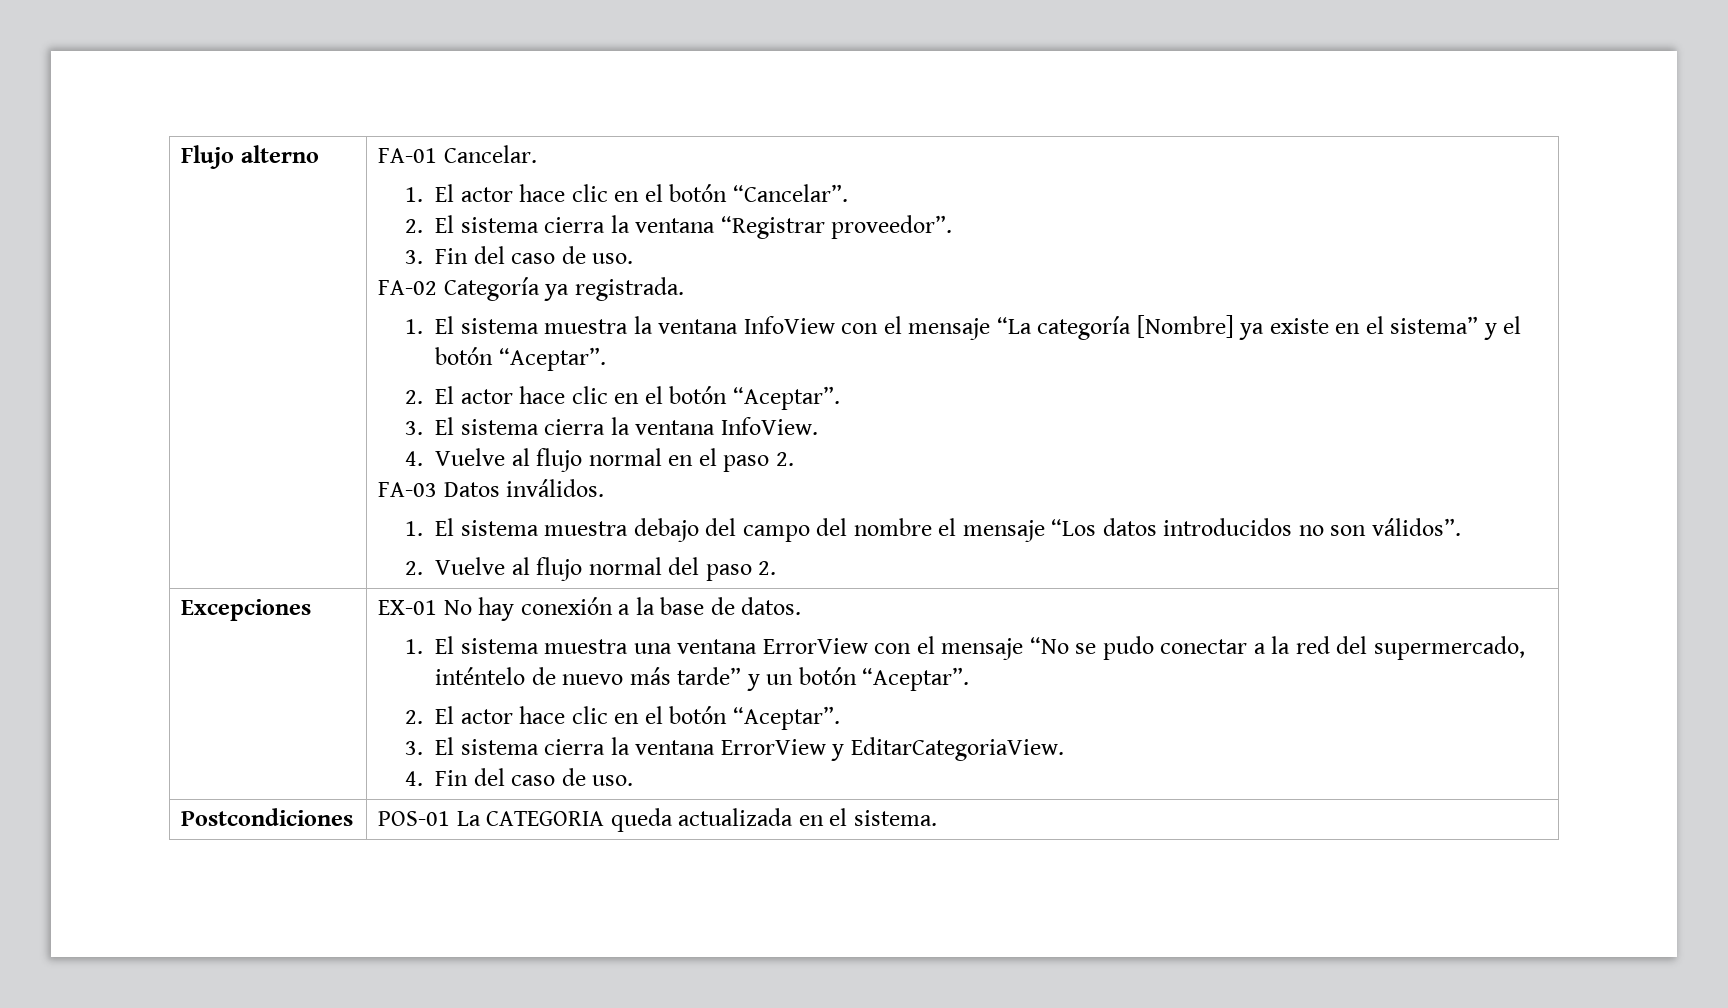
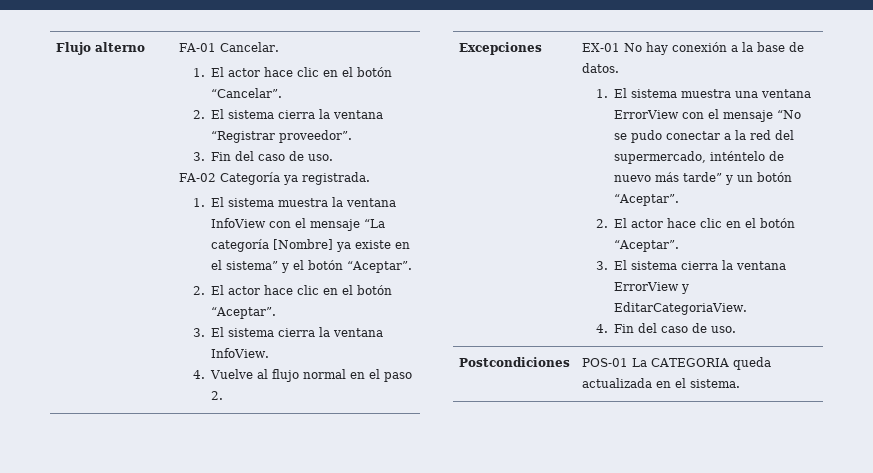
- FA-03 Datos inválidos.
- 1. El sistema muestra debajo del campo del nombre el mensaje “Los datos introducidos no son válidos”.
- 2. Vuelve al flujo normal del paso 2.

